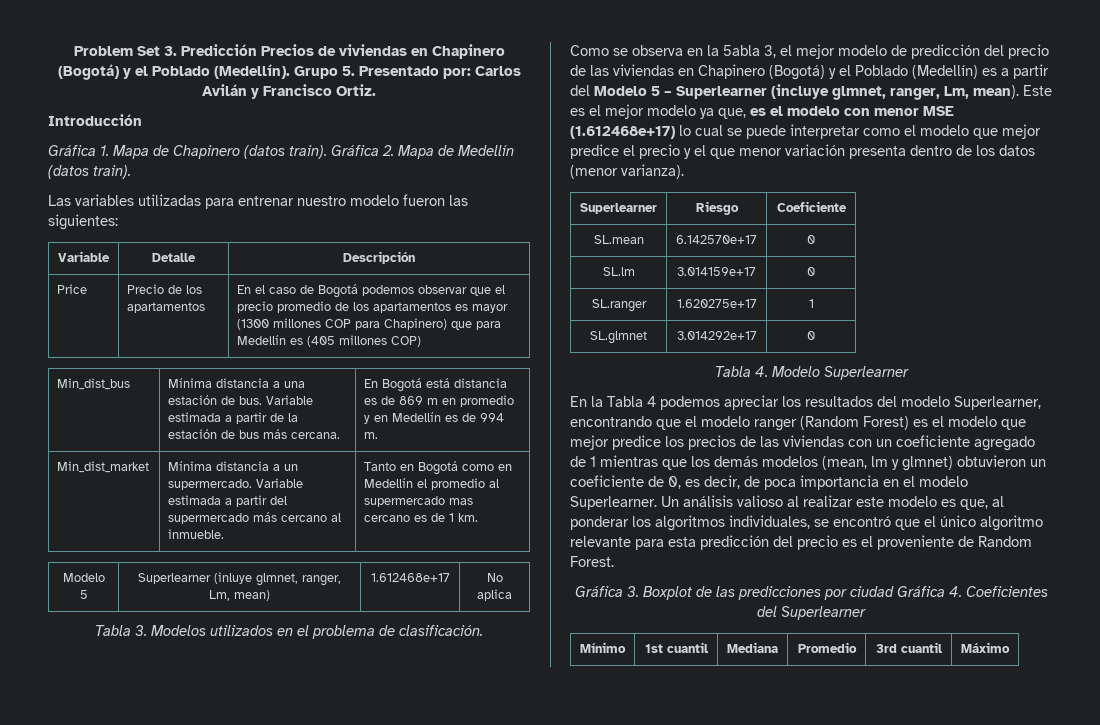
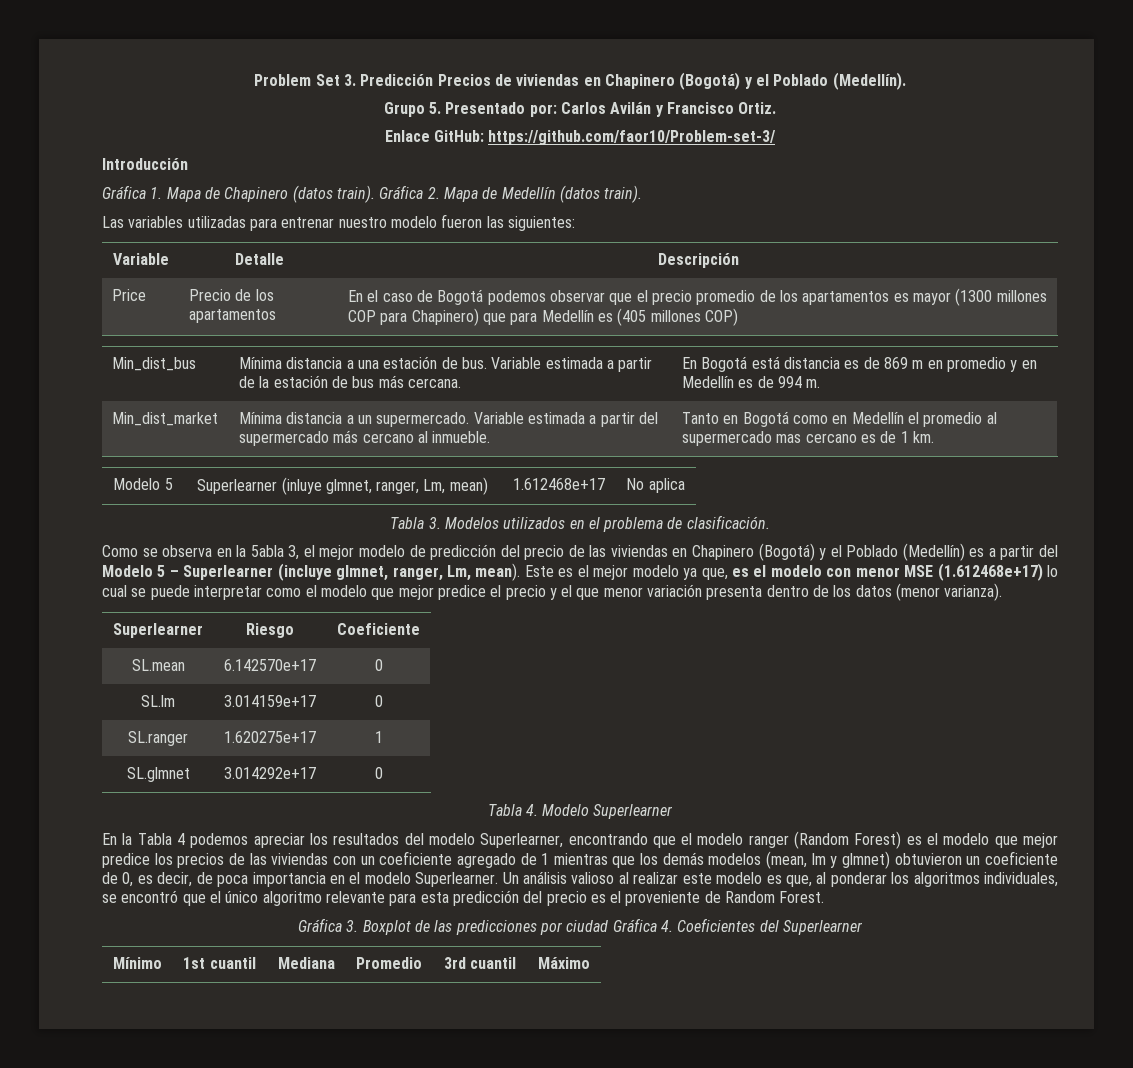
- Problem Set 3. Predicción Precios de viviendas en Chapinero (Bogotá) y el Poblado (Medellín). Grupo 5. Presentado por: Carlos Avilán y Francisco Ortiz.
+ Problem Set 3. Predicción Precios de viviendas en Chapinero (Bogotá) y el Poblado (Medellín).
+ Grupo 5. Presentado por: Carlos Avilán y Francisco Ortiz.
+ Enlace GitHub: https://github.com/faor10/Problem-set-3/

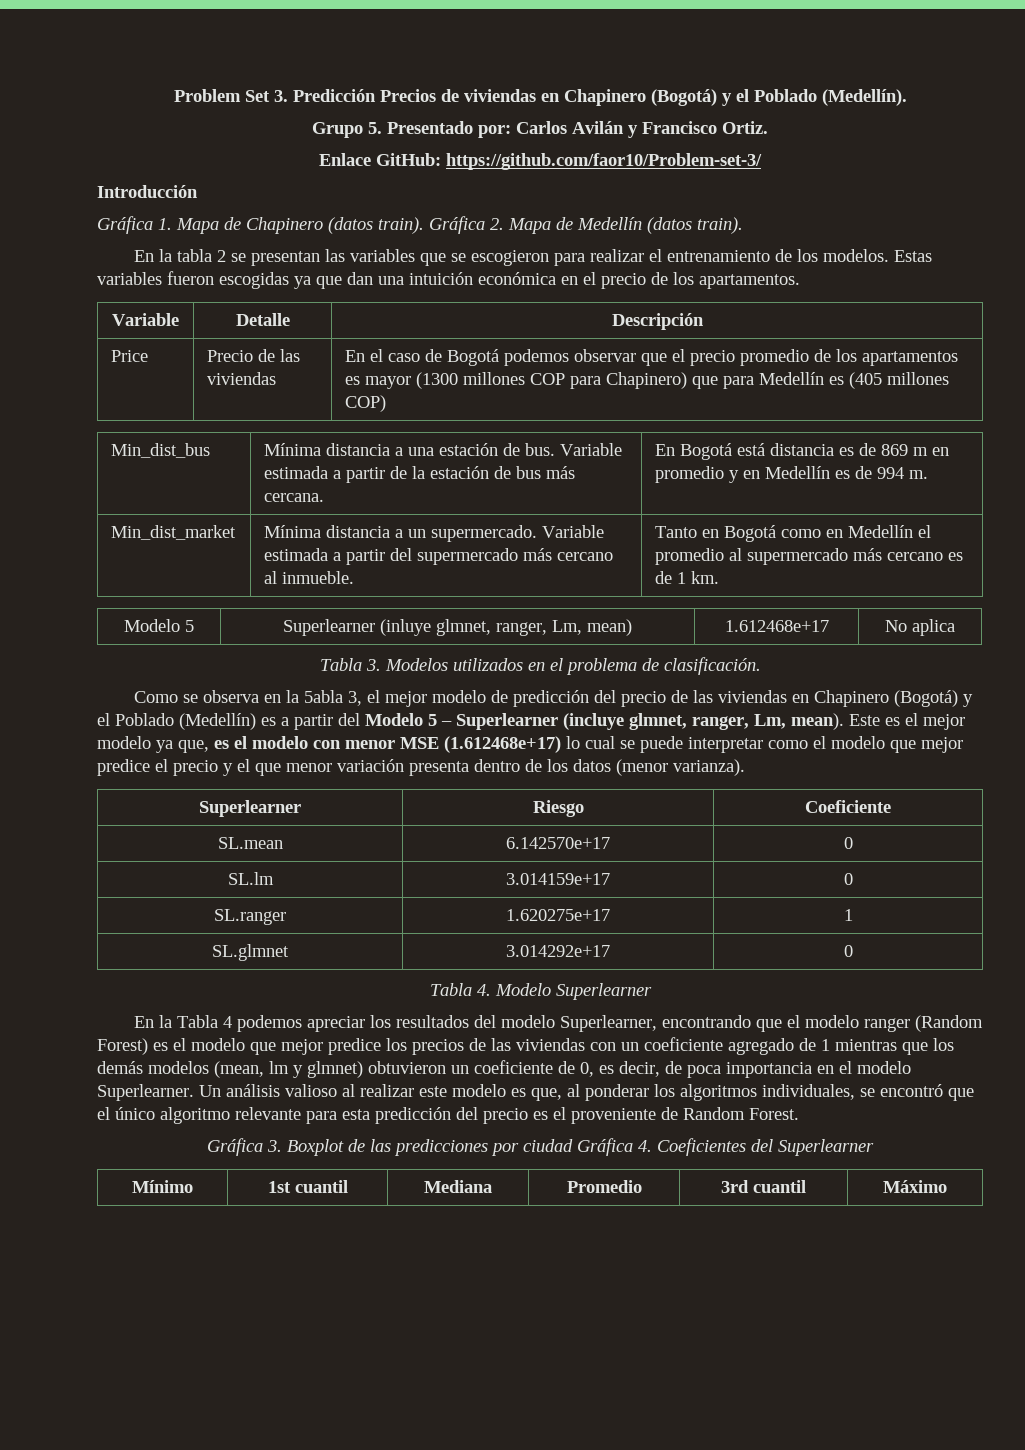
- Las variables utilizadas para entrenar nuestro modelo fueron las siguientes:
+ En la tabla 2 se presentan las variables que se escogieron para realizar el entrenamiento de los modelos. Estas variables fueron escogidas ya que dan una intuición económica en el precio de los apartamentos.
- Price | Precio de los apartamentos | En el caso de Bogotá podemos observar que el precio promedio de los apartamentos es mayor (1300 millones COP para Chapinero) que para Medellín es (405 millones COP)
+ Price | Precio de las viviendas | En el caso de Bogotá podemos observar que el precio promedio de los apartamentos es mayor (1300 millones COP para Chapinero) que para Medellín es (405 millones COP)
- Min_dist_market | Mínima distancia a un supermercado. Variable estimada a partir del supermercado más cercano al inmueble. | Tanto en Bogotá como en Medellín el promedio al supermercado mas cercano es de 1 km.
+ Min_dist_market | Mínima distancia a un supermercado. Variable estimada a partir del supermercado más cercano al inmueble. | Tanto en Bogotá como en Medellín el promedio al supermercado más cercano es de 1 km.

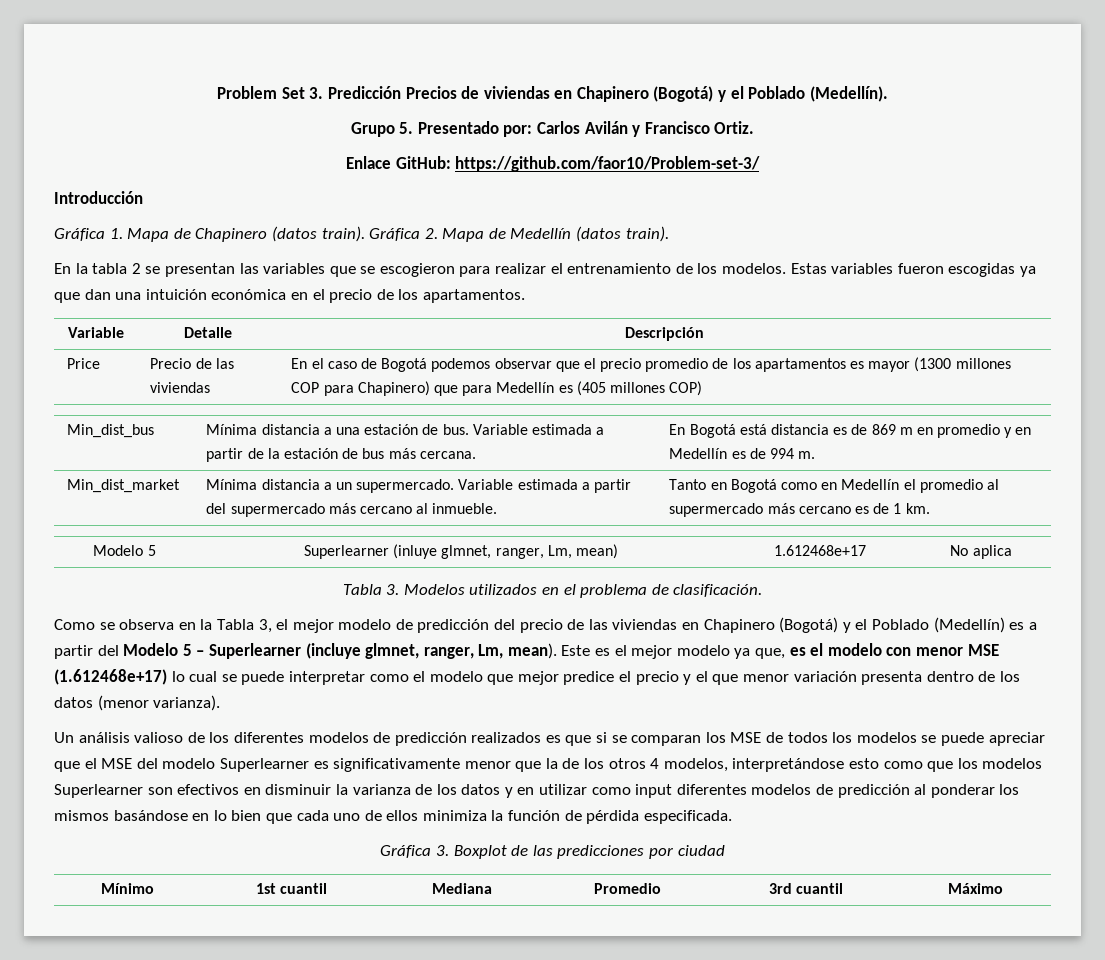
- Como se observa en la 5abla 3, el mejor modelo de predicción del precio de las viviendas en Chapinero (Bogotá) y el Poblado (Medellín) es a partir del Modelo 5 – Superlearner (incluye glmnet, ranger, Lm, mean).
+ Como se observa en la Tabla 3, el mejor modelo de predicción del precio de las viviendas en Chapinero (Bogotá) y el Poblado (Medellín) es a partir del Modelo 5 – Superlearner (incluye glmnet, ranger, Lm, mean).
- Superlearner | Riesgo | Coeficiente
- SL.mean | 6.142570e+17 | 0
- SL.lm | 3.014159e+17 | 0
- SL.ranger | 1.620275e+17 | 1
- SL.glmnet | 3.014292e+17 | 0
- Tabla 4. Modelo Superlearner
- En la Tabla 4 podemos apreciar los resultados del modelo Superlearner, encontrando que el modelo ranger (Random Forest) es el modelo que mejor predice los precios de las viviendas con un coeficiente agregado de 1 mientras que los demás modelos (mean, lm y glmnet) obtuvieron un coeficiente de 0, es decir, de poca importancia en el modelo Superlearner. Un análisis valioso al realizar este modelo es que, al ponderar los algoritmos individuales, se encontró que el único algoritmo relevante para esta predicción del precio es el proveniente de Random Forest.
+ Un análisis valioso de los diferentes modelos de predicción realizados es que si se comparan los MSE de todos los modelos se puede apreciar que el MSE del modelo Superlearner es significativamente menor que la de los otros 4 modelos, interpretándose esto como que los modelos Superlearner son efectivos en disminuir la varianza de los datos y en utilizar como input diferentes modelos de predicción al ponderar los mismos basándose en lo bien que cada uno de ellos minimiza la función de pérdida especificada.
- Gráfica 3. Boxplot de las predicciones por ciudad Gráfica 4. Coeficientes del Superlearner
+ Gráfica 3. Boxplot de las predicciones por ciudad

